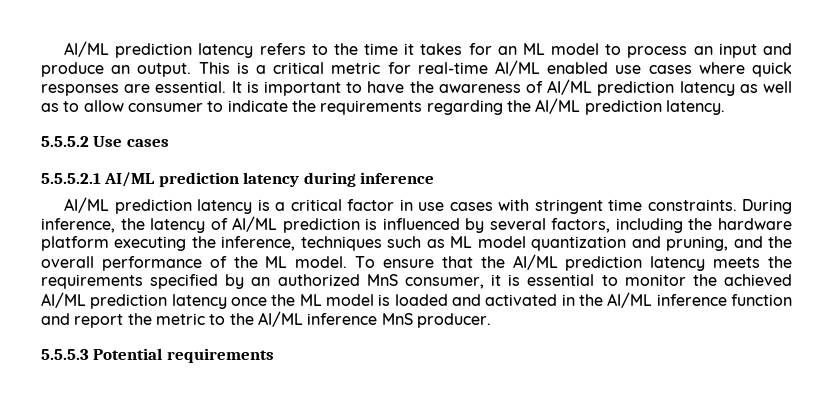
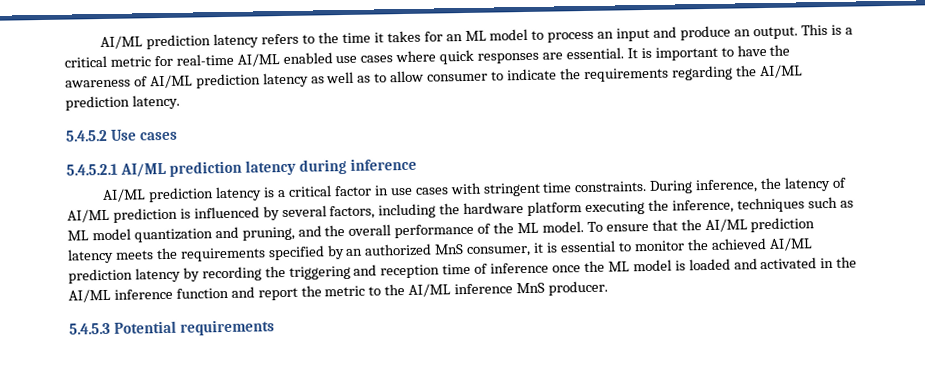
- 5.5.5.2 Use cases
+ 5.4.5.2 Use cases
- 5.5.5.2.1 AI/ML prediction latency during inference
+ 5.4.5.2.1 AI/ML prediction latency during inference
- To ensure that the AI/ML prediction latency meets the requirements specified by an authorized MnS consumer, it is essential to monitor the achieved AI/ML prediction latency once the ML model is loaded and activated in the AI/ML inference function and report the metric to the AI/ML inference MnS producer.
+ To ensure that the AI/ML prediction latency meets the requirements specified by an authorized MnS consumer, it is essential to monitor the achieved AI/ML prediction latency by recording the triggering and reception time of inference once the ML model is loaded and activated in the AI/ML inference function and report the metric to the AI/ML inference MnS producer.
- 5.5.5.3 Potential requirements
+ 5.4.5.3 Potential requirements

